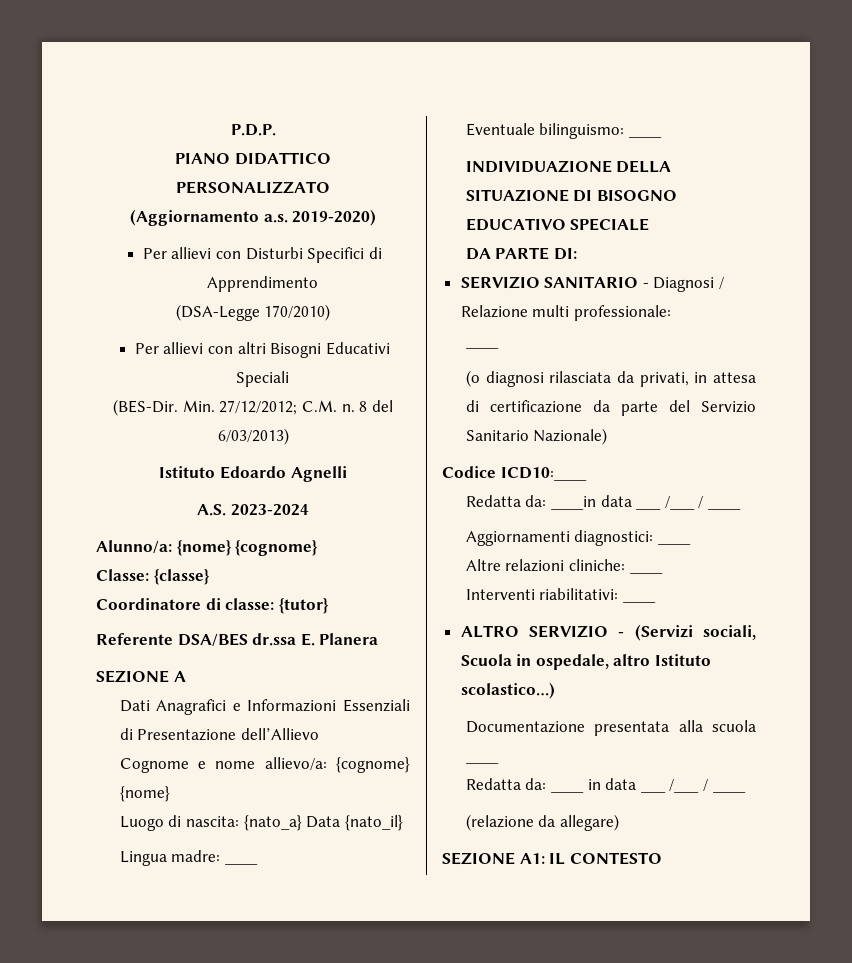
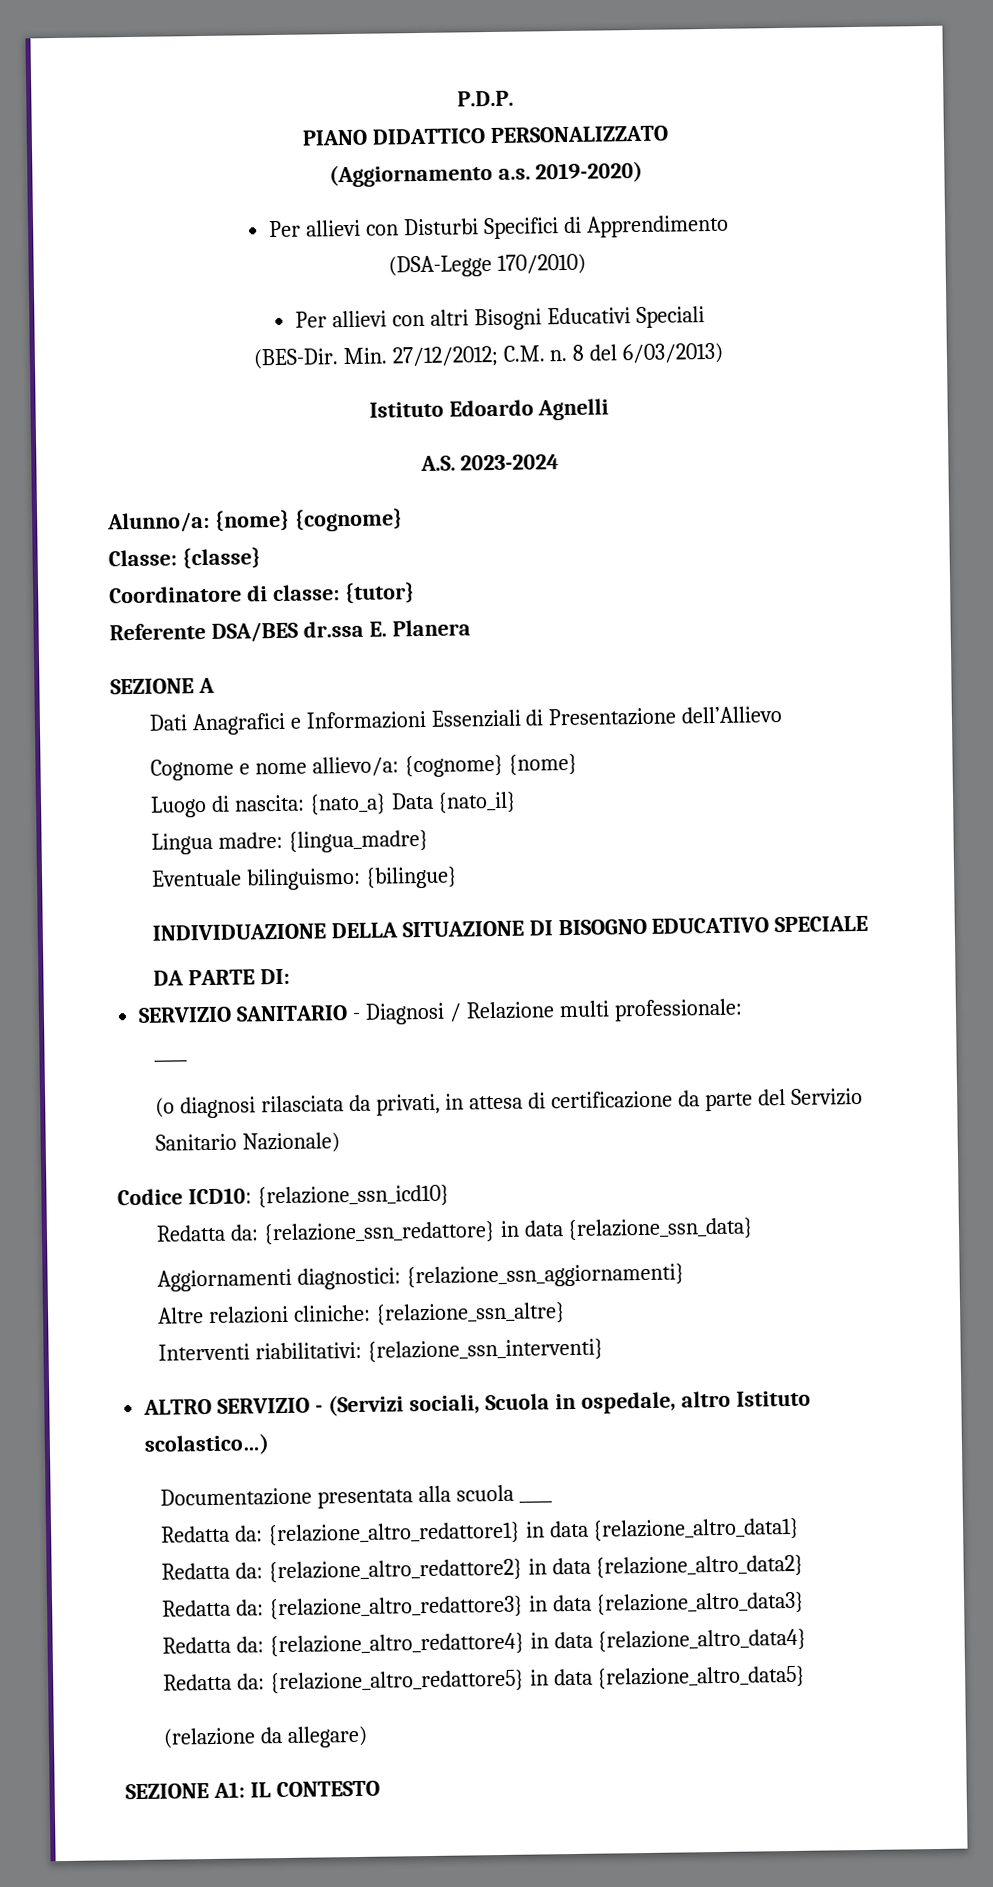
- Lingua madre: ____
+ Lingua madre: {lingua_madre}
- Eventuale bilinguismo: ____
+ Eventuale bilinguismo: {bilingue}
- Codice ICD10:____
- Redatta da: ____in data ___ /___ / ____
+ Codice ICD10: {relazione_ssn_icd10}
+ Redatta da: {relazione_ssn_redattore} in data {relazione_ssn_data}
- Aggiornamenti diagnostici: ____
+ Aggiornamenti diagnostici: {relazione_ssn_aggiornamenti}
- Altre relazioni cliniche: ____
+ Altre relazioni cliniche: {relazione_ssn_altre}
- Interventi riabilitativi: ____
+ Interventi riabilitativi: {relazione_ssn_interventi}
- Redatta da: ____ in data ___ /___ / ____
+ Redatta da: {relazione_altro_redattore1} in data {relazione_altro_data1}
+ Redatta da: {relazione_altro_redattore2} in data {relazione_altro_data2}
+ Redatta da: {relazione_altro_redattore3} in data {relazione_altro_data3}
+ Redatta da: {relazione_altro_redattore4} in data {relazione_altro_data4}
+ Redatta da: {relazione_altro_redattore5} in data {relazione_altro_data5}

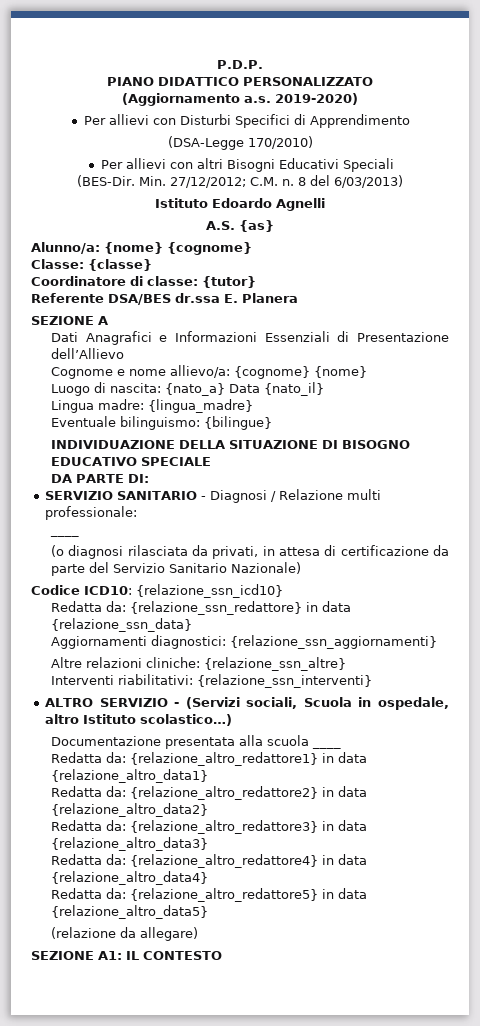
- A.S. 2023-2024
+ A.S. {as}

